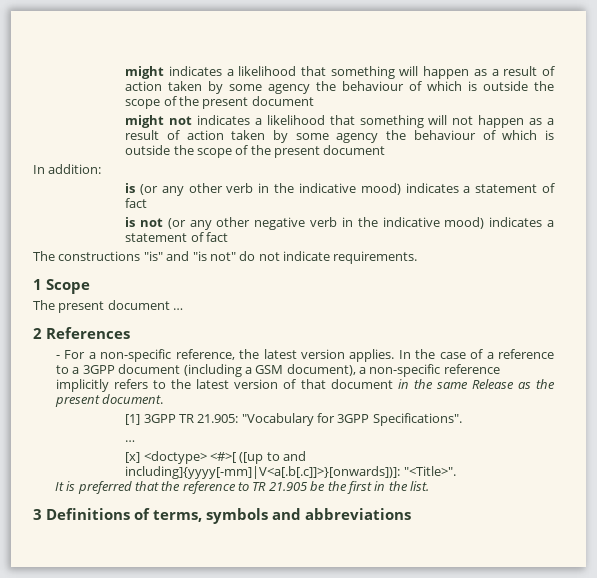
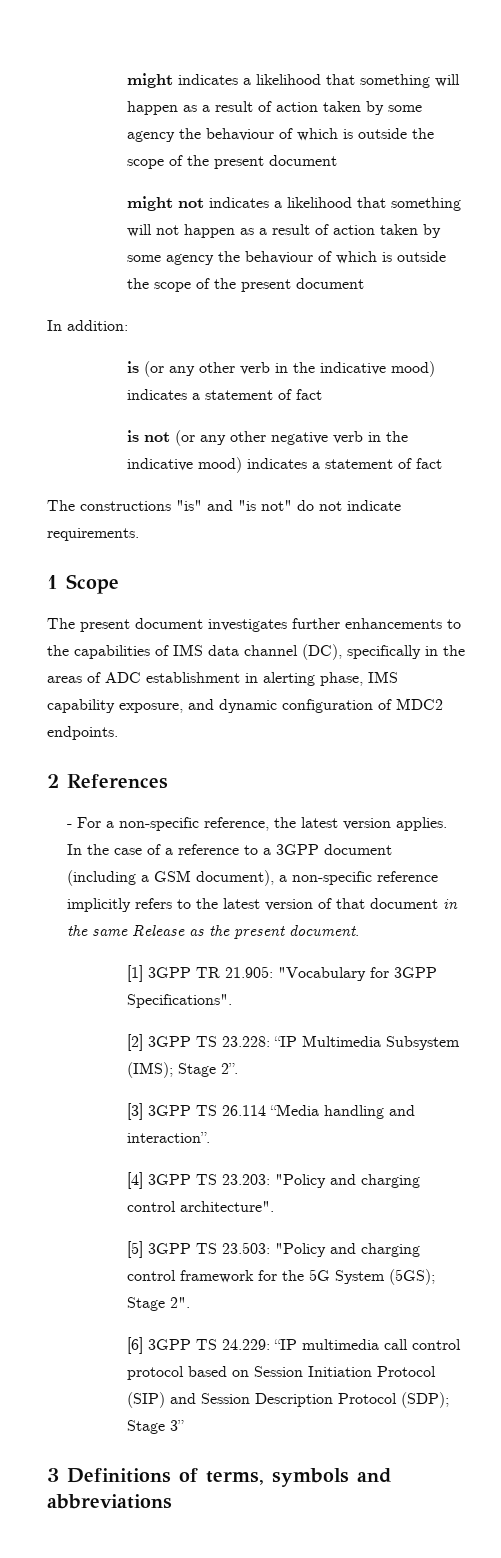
- The present document …
+ The present document investigates further enhancements to the capabilities of IMS data channel (DC), specifically in the areas of ADC establishment in alerting phase, IMS capability exposure, and dynamic configuration of MDC2 endpoints.
  [1] 3GPP TR 21.905: "Vocabulary for 3GPP Specifications".
- …
- [x] <doctype> <#>[ ([up to and including]{yyyy[-mm]|V<a[.b[.c]]>}[onwards])]: "<Title>".
- It is preferred that the reference to TR 21.905 be the first in the list.
+ [2] 3GPP TS 23.228: “IP Multimedia Subsystem (IMS); Stage 2”.
+ [3] 3GPP TS 26.114 “Media handling and interaction”.
+ [4] 3GPP TS 23.203: "Policy and charging control architecture".
+ [5] 3GPP TS 23.503: "Policy and charging control framework for the 5G System (5GS); Stage 2".
+ [6] 3GPP TS 24.229: “IP multimedia call control protocol based on Session Initiation Protocol (SIP) and Session Description Protocol (SDP); Stage 3”

